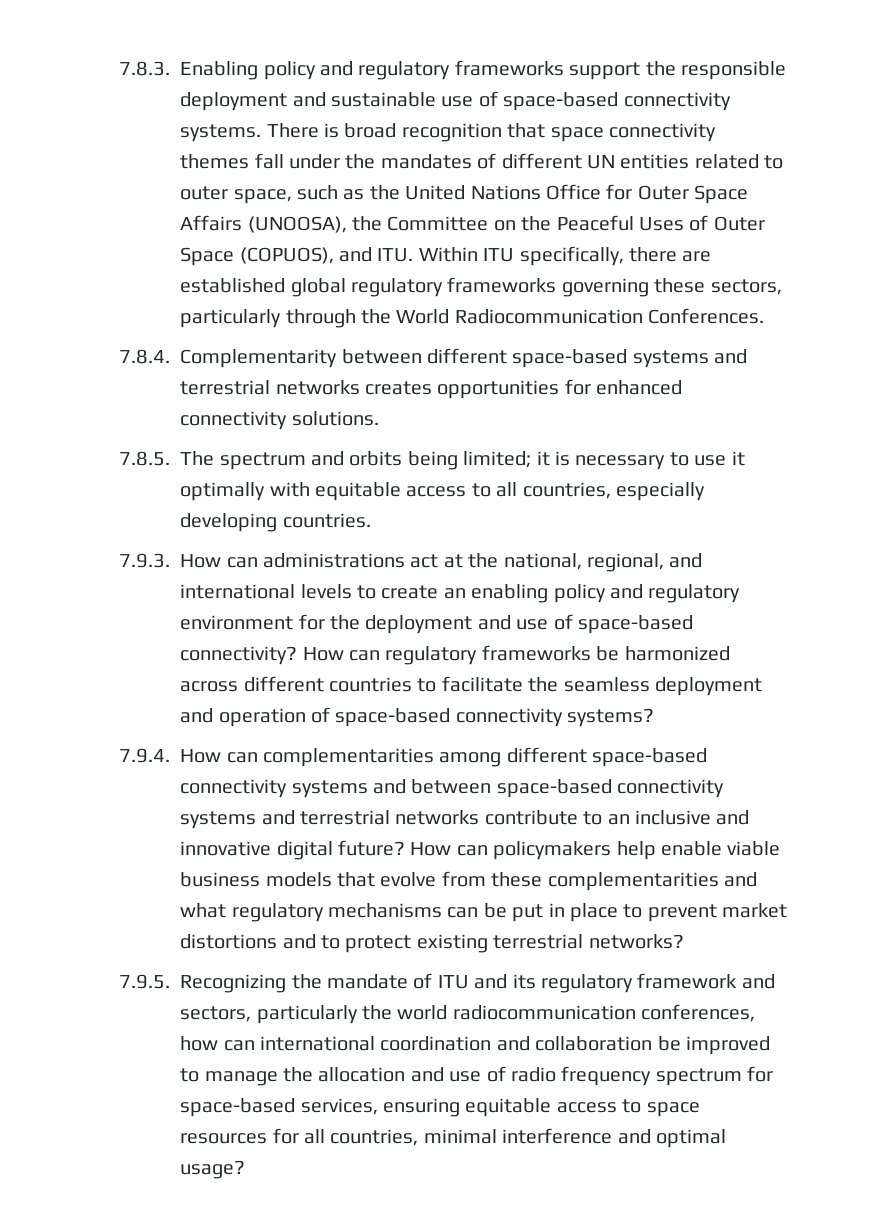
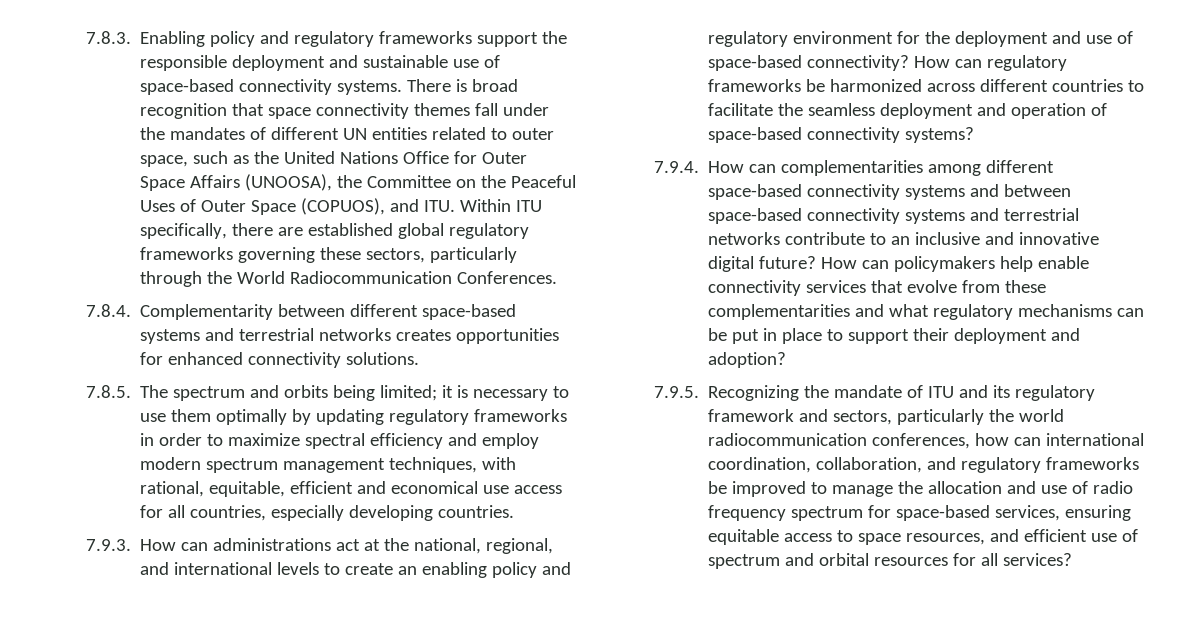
- 7.8.5. The spectrum and orbits being limited; it is necessary to use it optimally with equitable access to all countries, especially developing countries.
+ 7.8.5. The spectrum and orbits being limited; it is necessary to use them optimally by updating regulatory frameworks in order to maximize spectral efficiency and employ modern spectrum management techniques, with rational, equitable, efficient and economical use access for all countries, especially developing countries.
- How can policymakers help enable viable business models that evolve from these complementarities and what regulatory mechanisms can be put in place to prevent market distortions and to protect existing terrestrial networks?
+ How can policymakers help enable connectivity services that evolve from these complementarities and what regulatory mechanisms can be put in place to support their deployment and adoption?
- 7.9.5. Recognizing the mandate of ITU and its regulatory framework and sectors, particularly the world radiocommunication conferences, how can international coordination and collaboration be improved to manage the allocation and use of radio frequency spectrum for space-based services, ensuring equitable access to space resources for all countries, minimal interference and optimal usage?
+ 7.9.5. Recognizing the mandate of ITU and its regulatory framework and sectors, particularly the world radiocommunication conferences, how can international coordination, collaboration, and regulatory frameworks be improved to manage the allocation and use of radio frequency spectrum for space-based services, ensuring equitable access to space resources, and efficient use of spectrum and orbital resources for all services?

